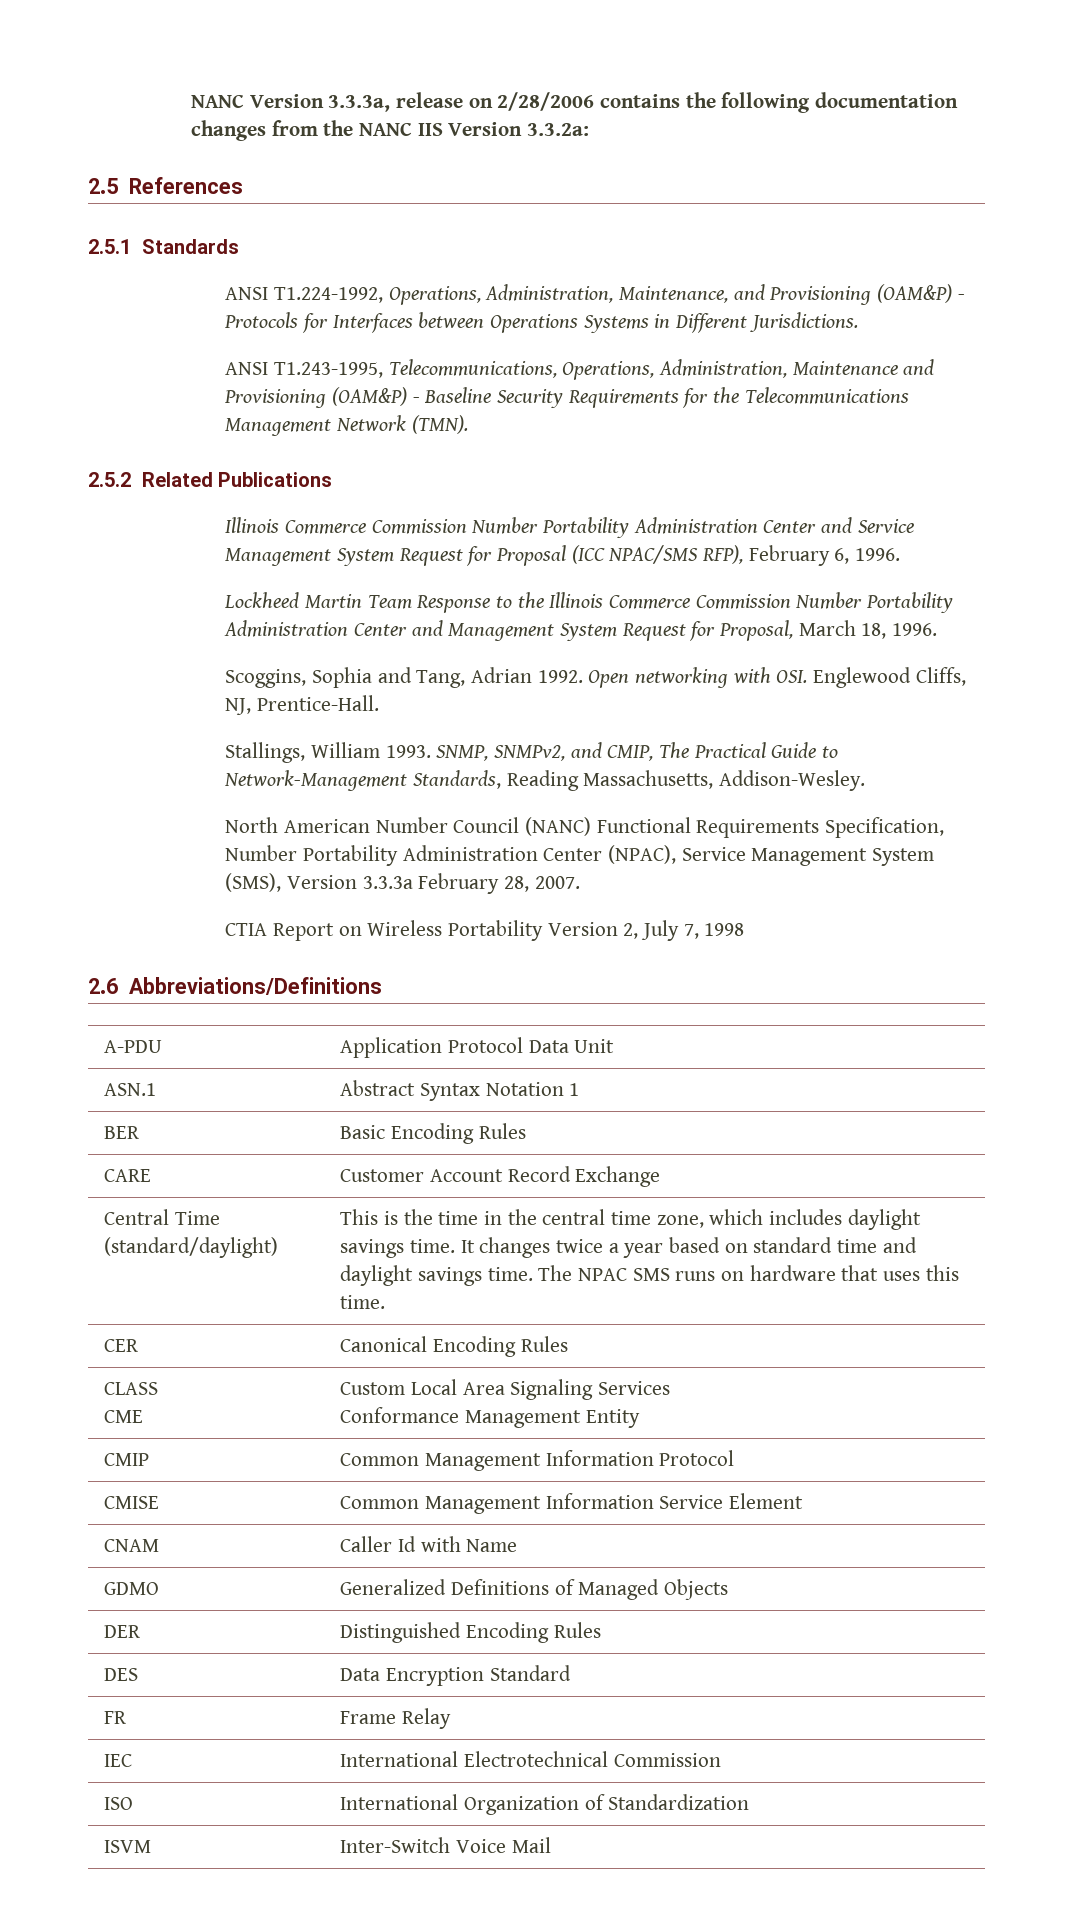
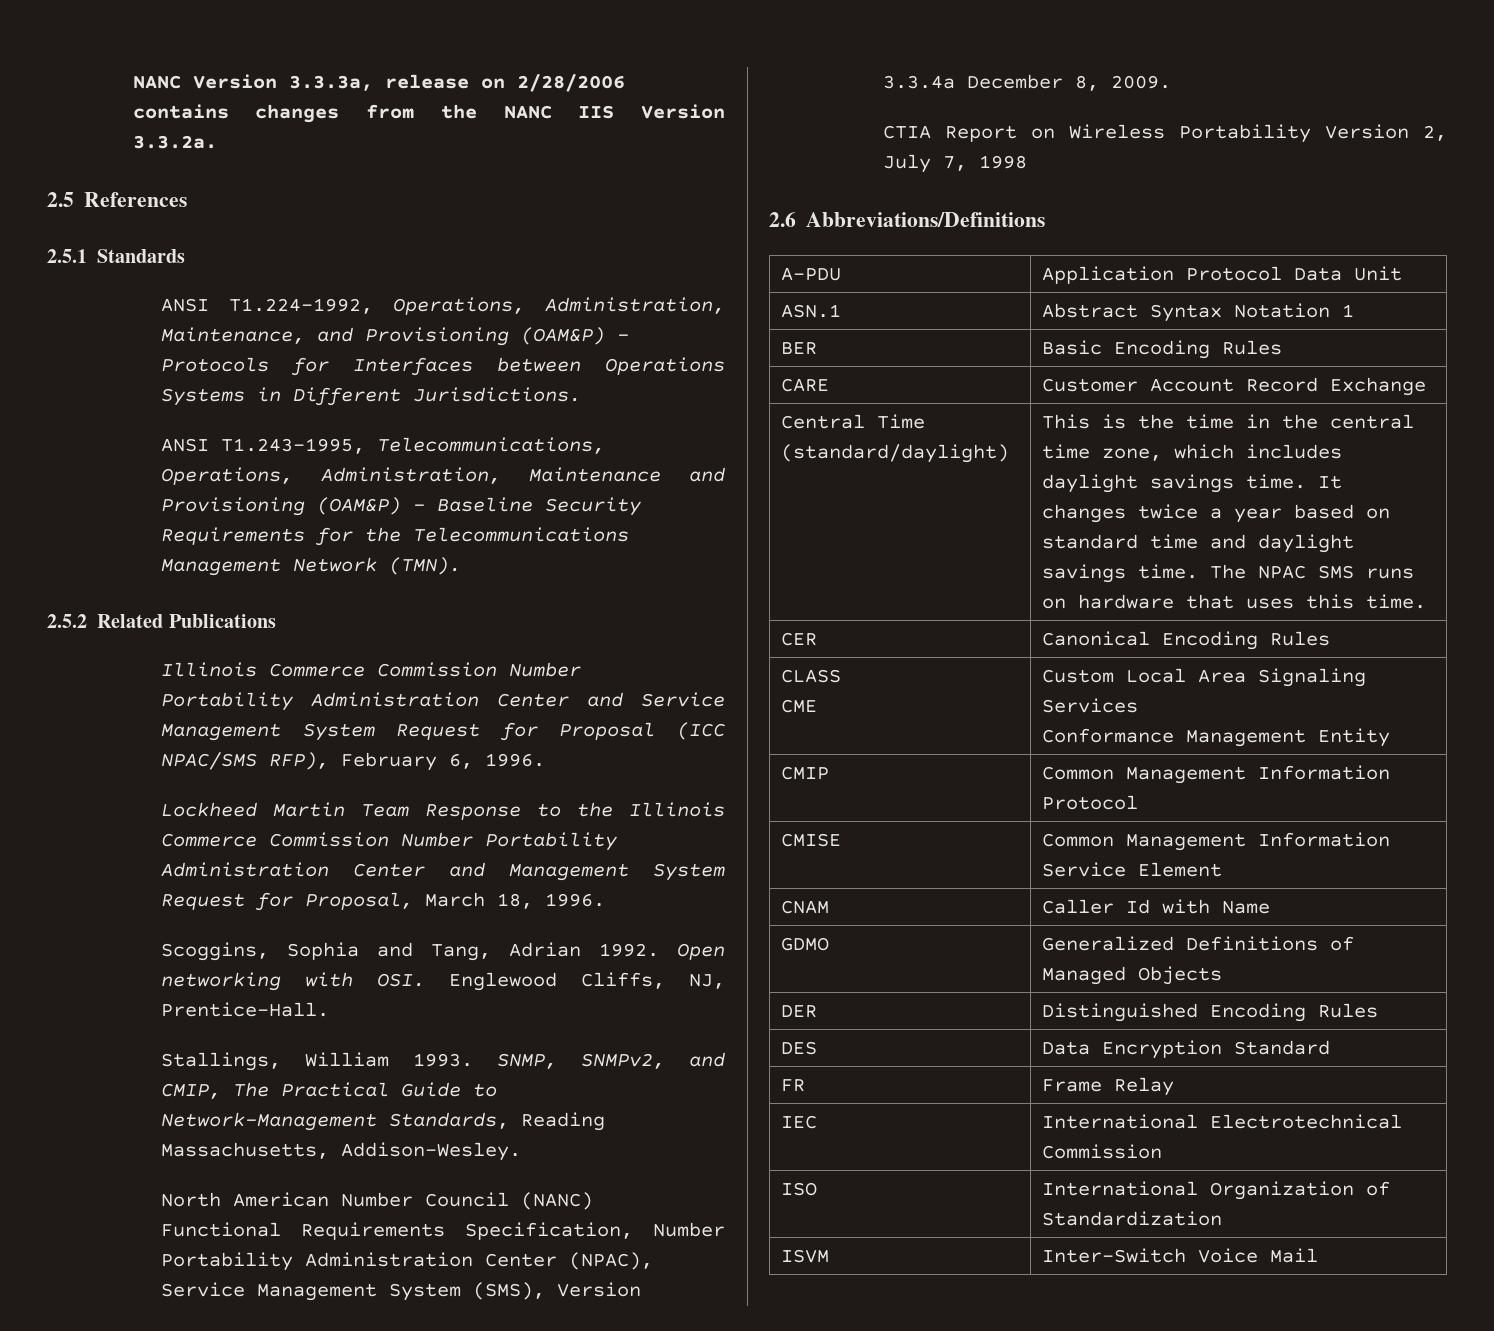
- NANC Version 3.3.3a, release on 2/28/2006 contains the following documentation changes from the NANC IIS Version 3.3.2a:
+ NANC Version 3.3.3a, release on 2/28/2006 contains changes from the NANC IIS Version 3.3.2a.
- North American Number Council (NANC) Functional Requirements Specification, Number Portability Administration Center (NPAC), Service Management System (SMS), Version 3.3.3a February 28, 2007.
+ North American Number Council (NANC) Functional Requirements Specification, Number Portability Administration Center (NPAC), Service Management System (SMS), Version 3.3.4a December 8, 2009.

